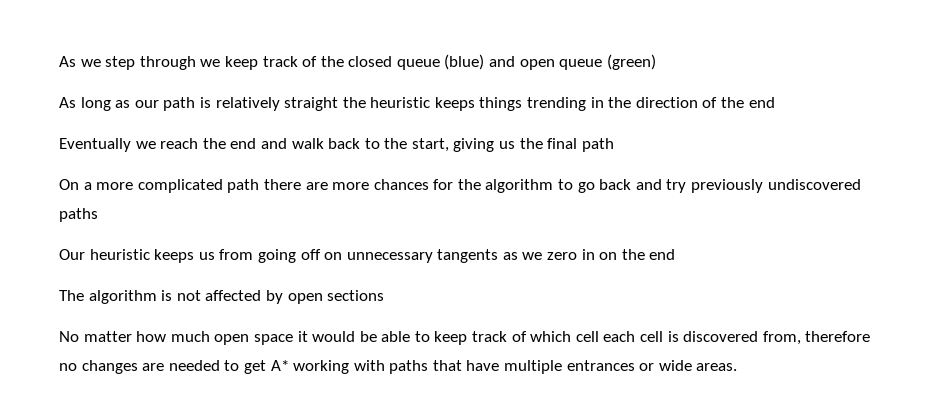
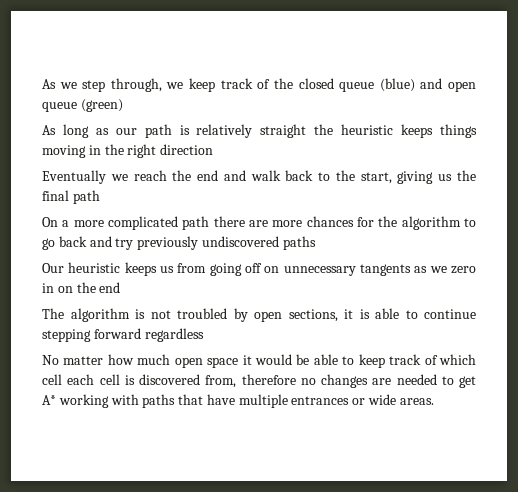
- As we step through we keep track of the closed queue (blue) and open queue (green)
+ As we step through, we keep track of the closed queue (blue) and open queue (green)
- As long as our path is relatively straight the heuristic keeps things trending in the direction of the end
+ As long as our path is relatively straight the heuristic keeps things moving in the right direction
- The algorithm is not affected by open sections
+ The algorithm is not troubled by open sections, it is able to continue stepping forward regardless

